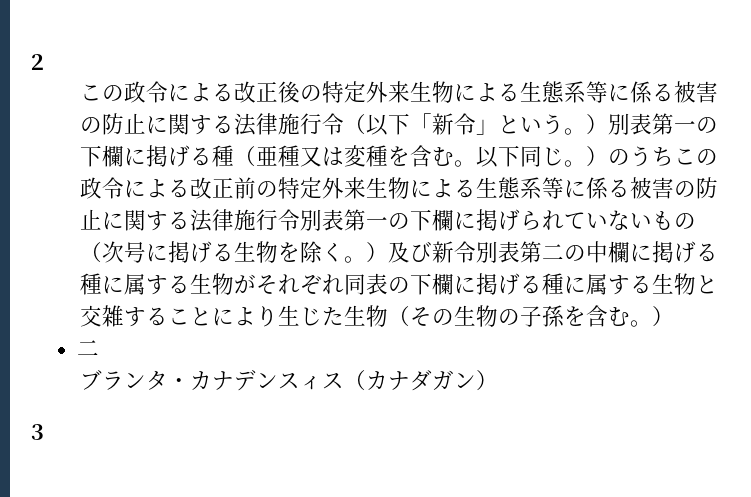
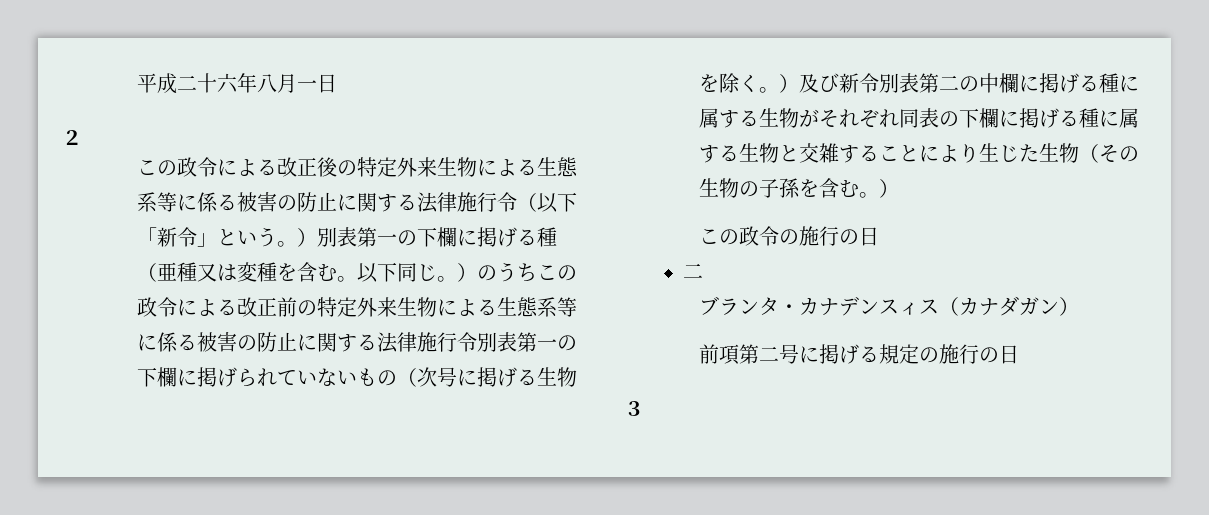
+ 平成二十六年八月一日
+ この政令の施行の日
+ 前項第二号に掲げる規定の施行の日

